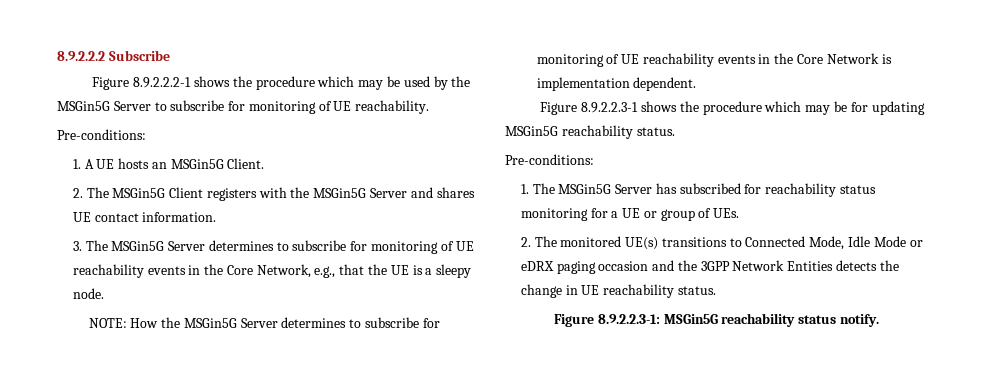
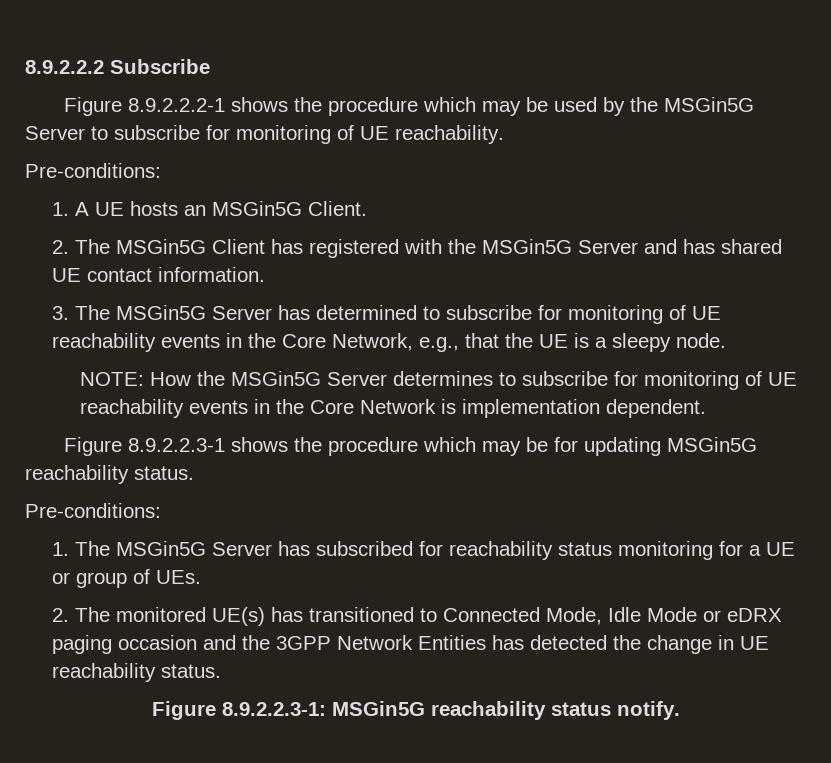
- 2. The MSGin5G Client registers with the MSGin5G Server and shares UE contact information.
+ 2. The MSGin5G Client has registered with the MSGin5G Server and has shared UE contact information.
- 3. The MSGin5G Server determines to subscribe for monitoring of UE reachability events in the Core Network, e.g., that the UE is a sleepy node.
+ 3. The MSGin5G Server has determined to subscribe for monitoring of UE reachability events in the Core Network, e.g., that the UE is a sleepy node.
- 2. The monitored UE(s) transitions to Connected Mode, Idle Mode or eDRX paging occasion and the 3GPP Network Entities detects the change in UE reachability status.
+ 2. The monitored UE(s) has transitioned to Connected Mode, Idle Mode or eDRX paging occasion and the 3GPP Network Entities has detected the change in UE reachability status.

